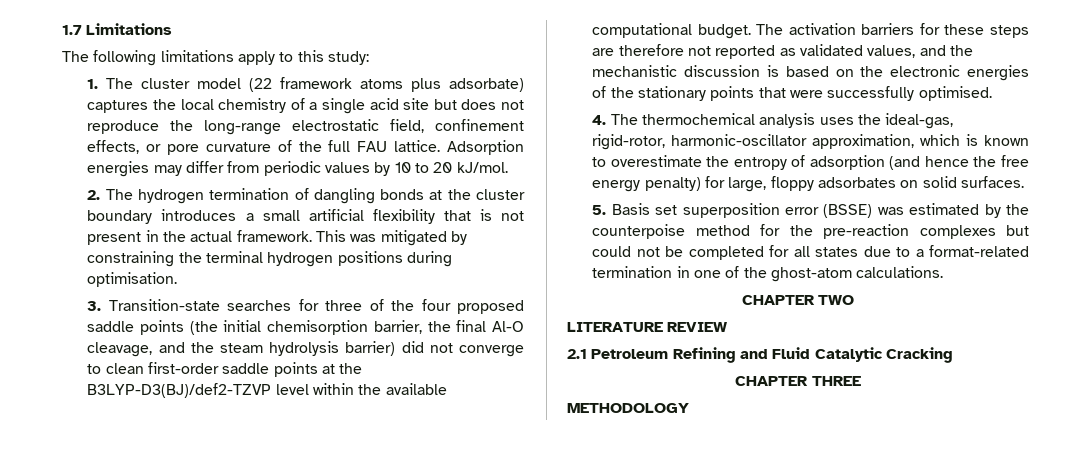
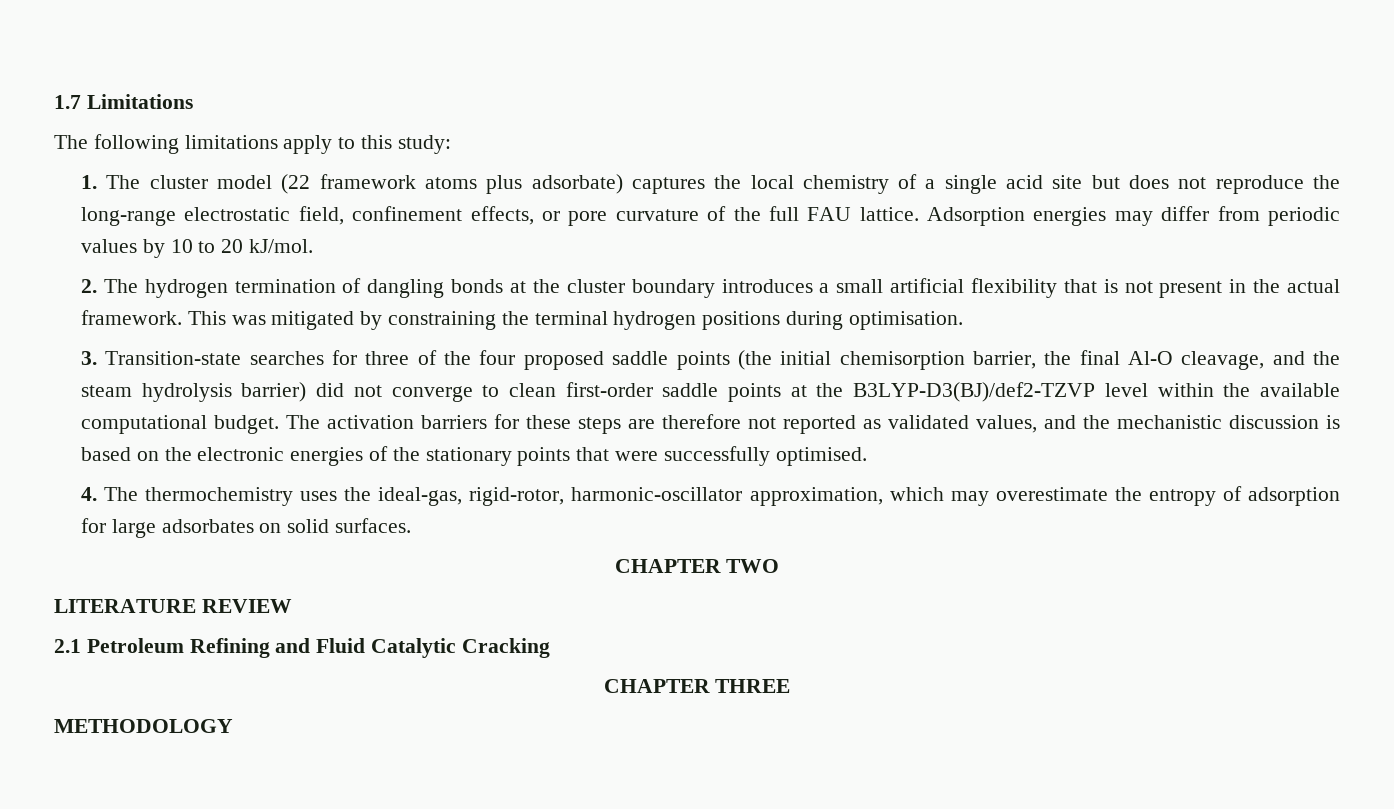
- 4. The thermochemical analysis uses the ideal-gas, rigid-rotor, harmonic-oscillator approximation, which is known to overestimate the entropy of adsorption (and hence the free energy penalty) for large, floppy adsorbates on solid surfaces.
- 5. Basis set superposition error (BSSE) was estimated by the counterpoise method for the pre-reaction complexes but could not be completed for all states due to a format-related termination in one of the ghost-atom calculations.
+ 4. The thermochemistry uses the ideal-gas, rigid-rotor, harmonic-oscillator approximation, which may overestimate the entropy of adsorption for large adsorbates on solid surfaces.

